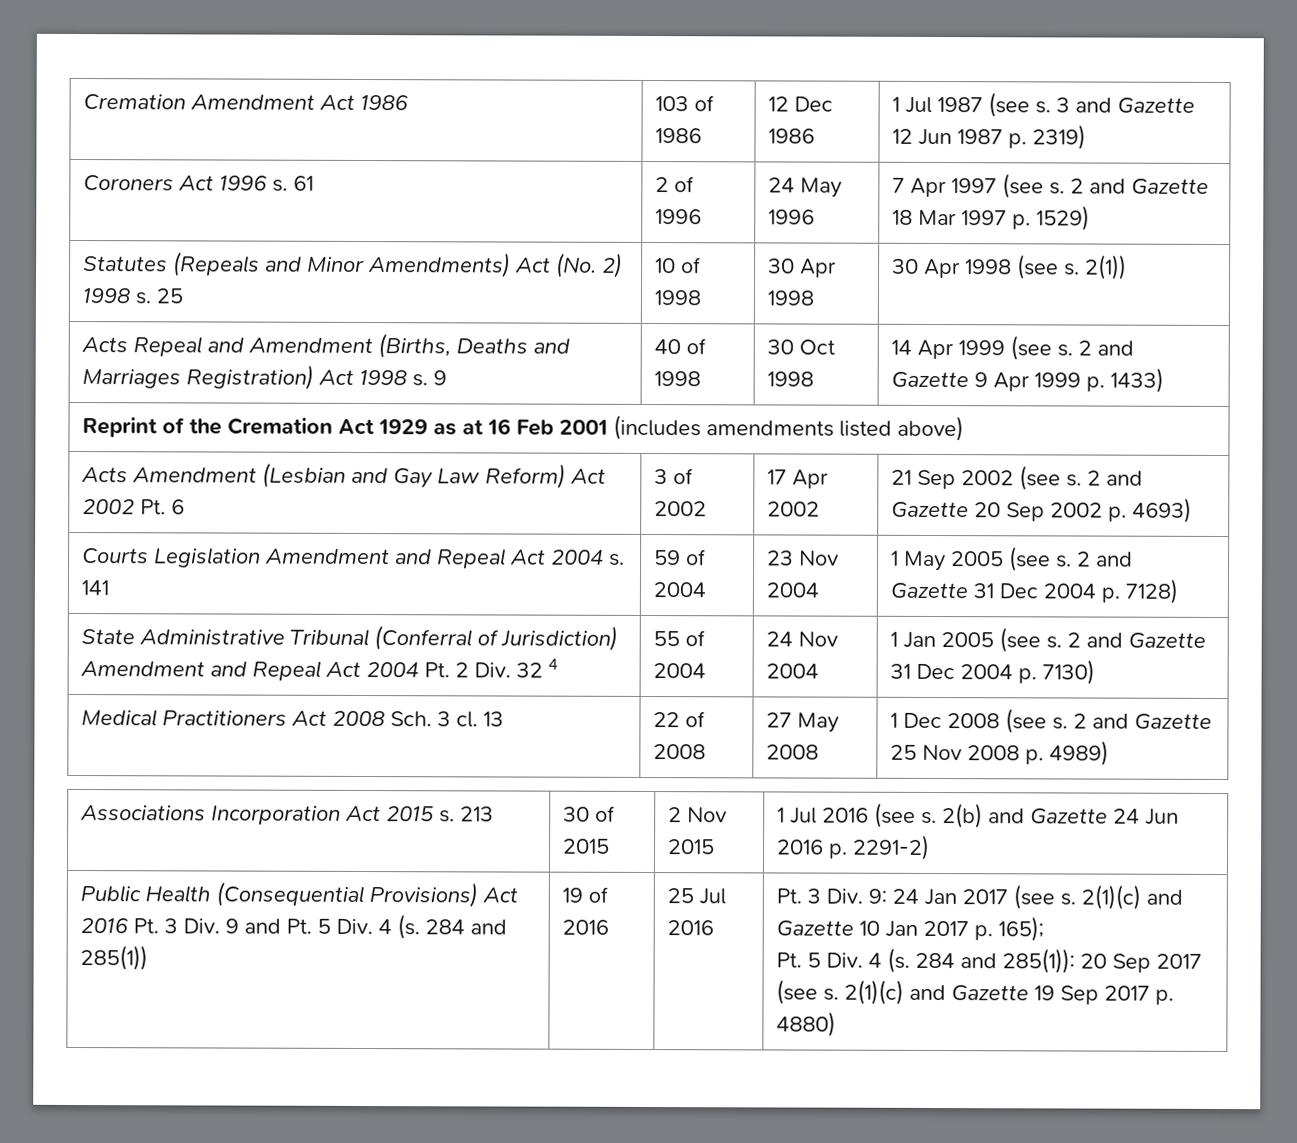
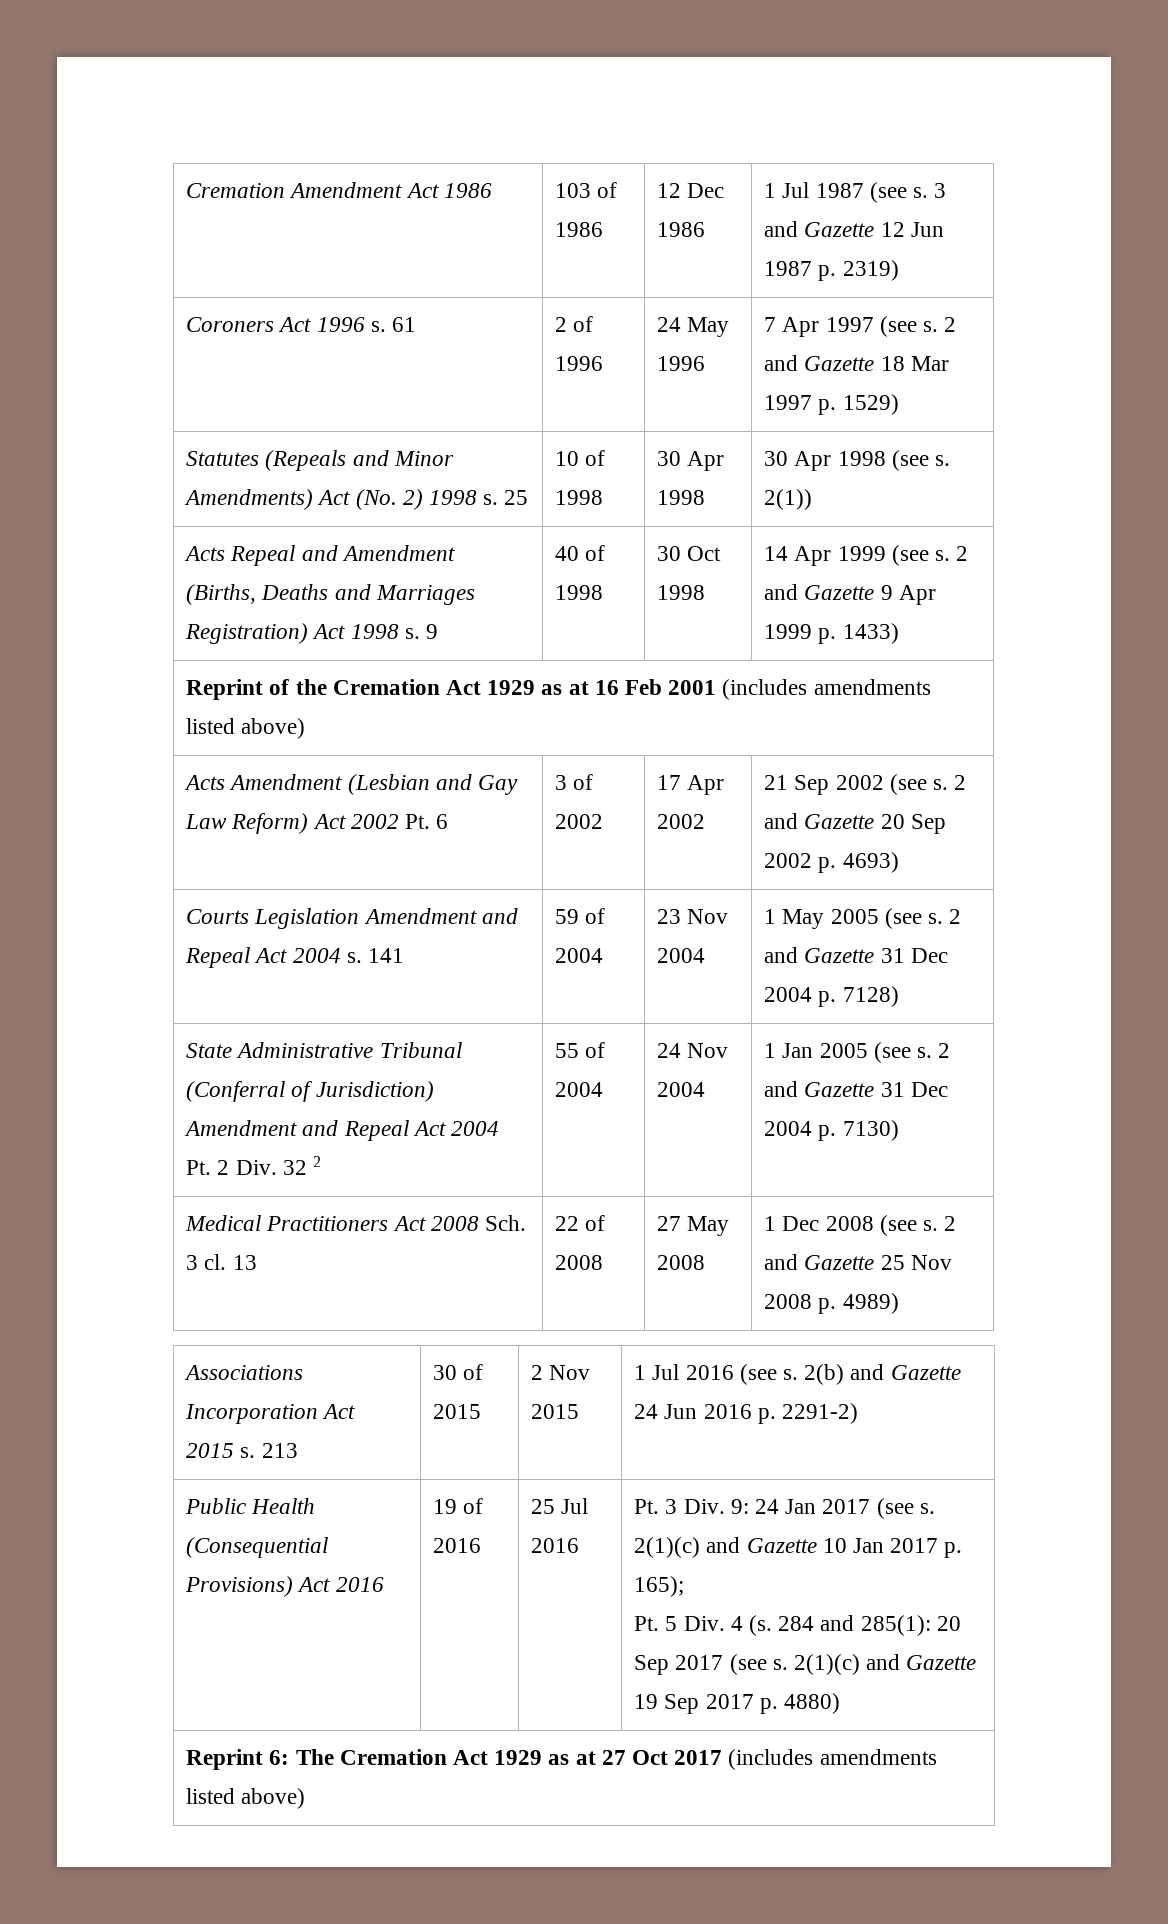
- State Administrative Tribunal (Conferral of Jurisdiction) Amendment and Repeal Act 2004 Pt. 2 Div. 32 4 | 55 of 2004 | 24 Nov 2004 | 1 Jan 2005 (see s. 2 and Gazette 31 Dec 2004 p. 7130)
+ State Administrative Tribunal (Conferral of Jurisdiction) Amendment and Repeal Act 2004 Pt. 2 Div. 32 2 | 55 of 2004 | 24 Nov 2004 | 1 Jan 2005 (see s. 2 and Gazette 31 Dec 2004 p. 7130)
- Public Health (Consequential Provisions) Act 2016 Pt. 3 Div. 9 and Pt. 5 Div. 4 (s. 284 and 285(1))
+ Public Health (Consequential Provisions) Act 2016
- 284 and 285(1)): 20 Sep 2017 (see s.
+ 284 and 285(1): 20 Sep 2017 (see s.
+ Reprint 6: The Cremation Act 1929 as at 27 Oct 2017 (includes amendments listed above)

